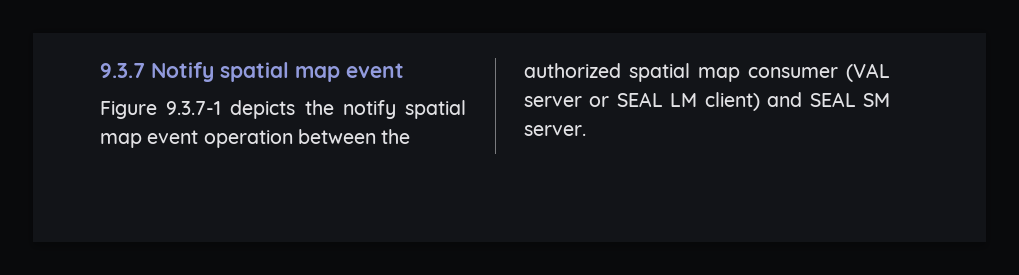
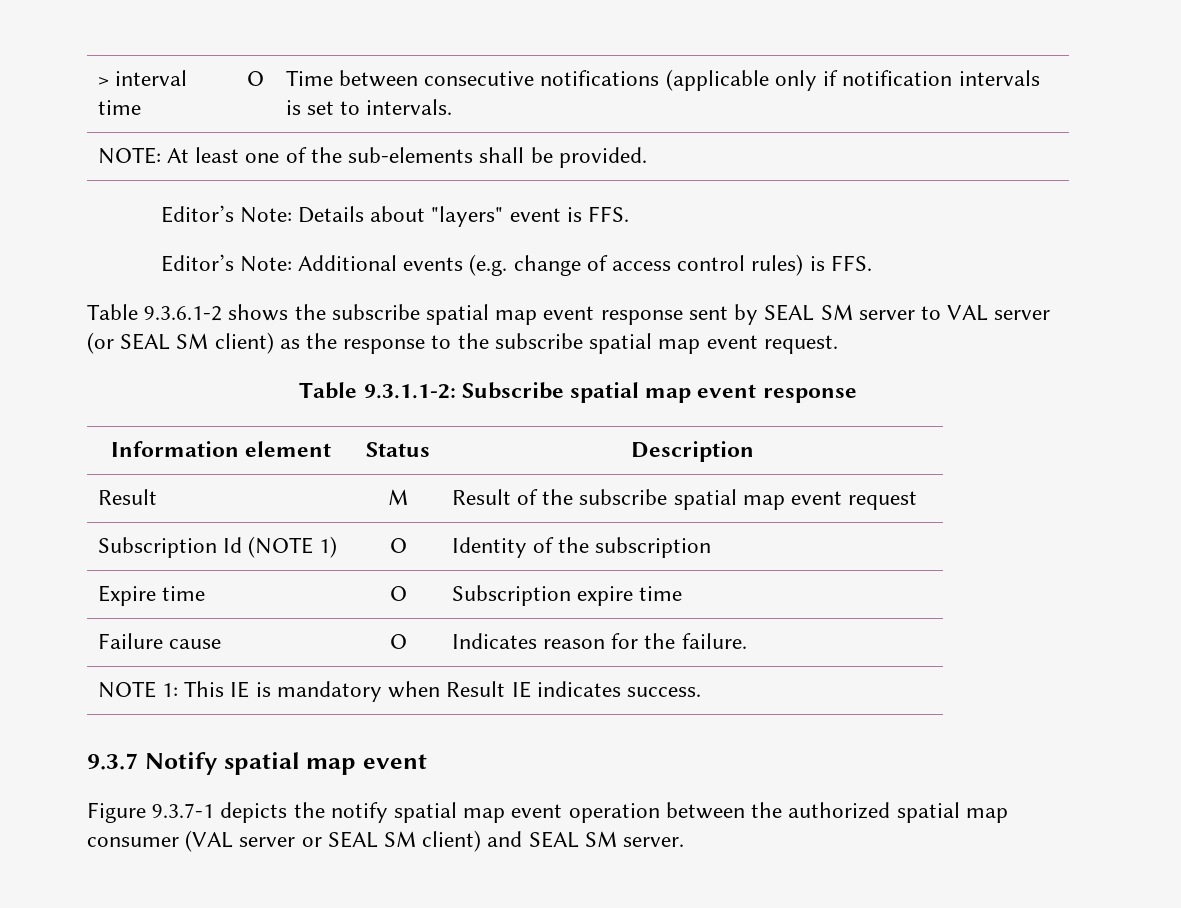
+ > interval time | O | Time between consecutive notifications (applicable only if notification intervals is set to intervals.
+ NOTE: At least one of the sub-elements shall be provided.
+ Editor’s Note: Details about "layers" event is FFS.
+ Editor’s Note: Additional events (e.g. change of access control rules) is FFS.
+ Table 9.3.6.1-2 shows the subscribe spatial map event response sent by SEAL SM server to VAL server (or SEAL SM client) as the response to the subscribe spatial map event request.
+ Table 9.3.1.1-2: Subscribe spatial map event response
+ Information element | Status | Description
+ Result | M | Result of the subscribe spatial map event request
+ Subscription Id (NOTE 1) | O | Identity of the subscription
+ Expire time | O | Subscription expire time
+ Failure cause | O | Indicates reason for the failure.
+ NOTE 1: This IE is mandatory when Result IE indicates success.
- Figure 9.3.7-1 depicts the notify spatial map event operation between the authorized spatial map consumer (VAL server or SEAL LM client) and SEAL SM server.
+ Figure 9.3.7-1 depicts the notify spatial map event operation between the authorized spatial map consumer (VAL server or SEAL SM client) and SEAL SM server.

